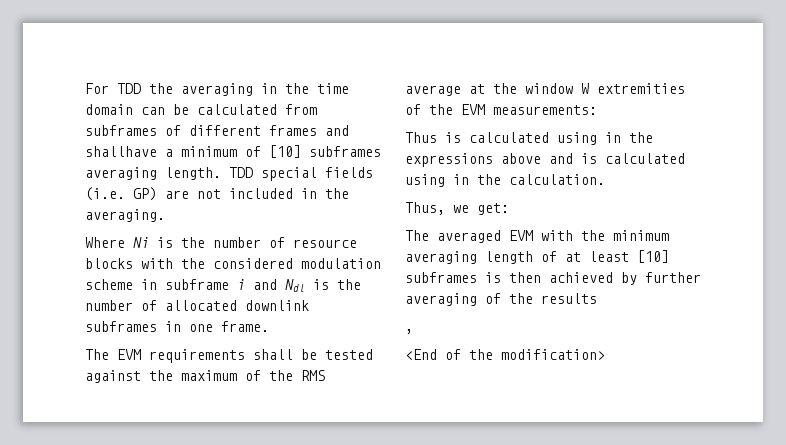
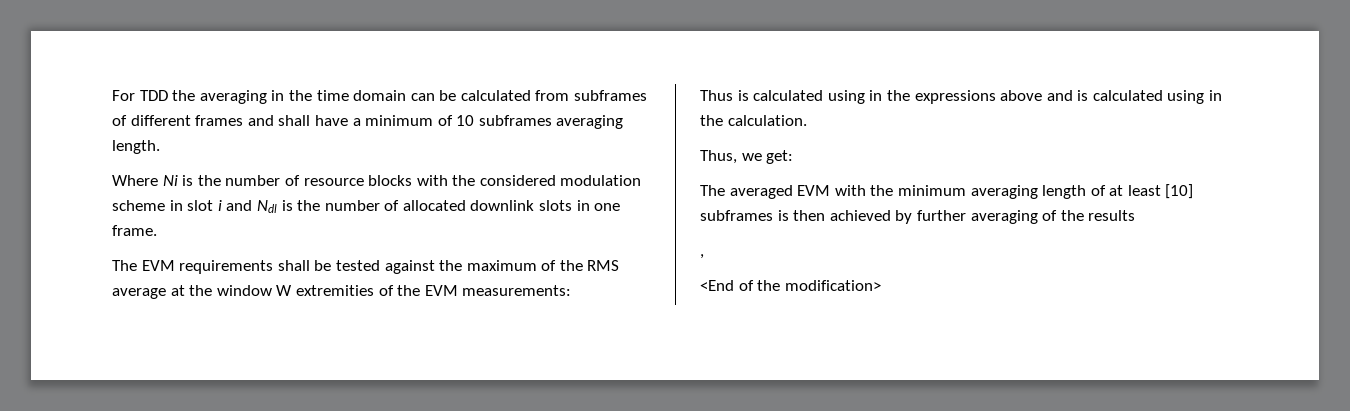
- For TDD the averaging in the time domain can be calculated from subframes of different frames and shallhave a minimum of [10] subframes averaging length. TDD special fields (i.e. GP) are not included in the averaging.
+ For TDD the averaging in the time domain can be calculated from subframes of different frames and shall have a minimum of 10 subframes averaging length.
- Where Ni is the number of resource blocks with the considered modulation scheme in subframe i and Ndl is the number of allocated downlink subframes in one frame.
+ Where Ni is the number of resource blocks with the considered modulation scheme in slot i and Ndl is the number of allocated downlink slots in one frame.

